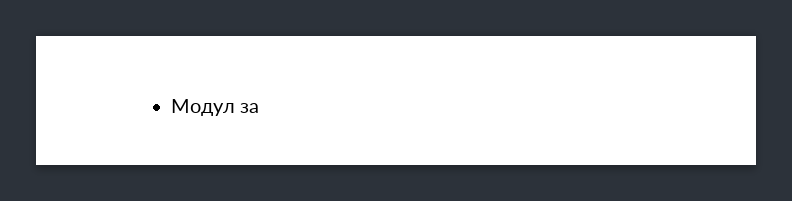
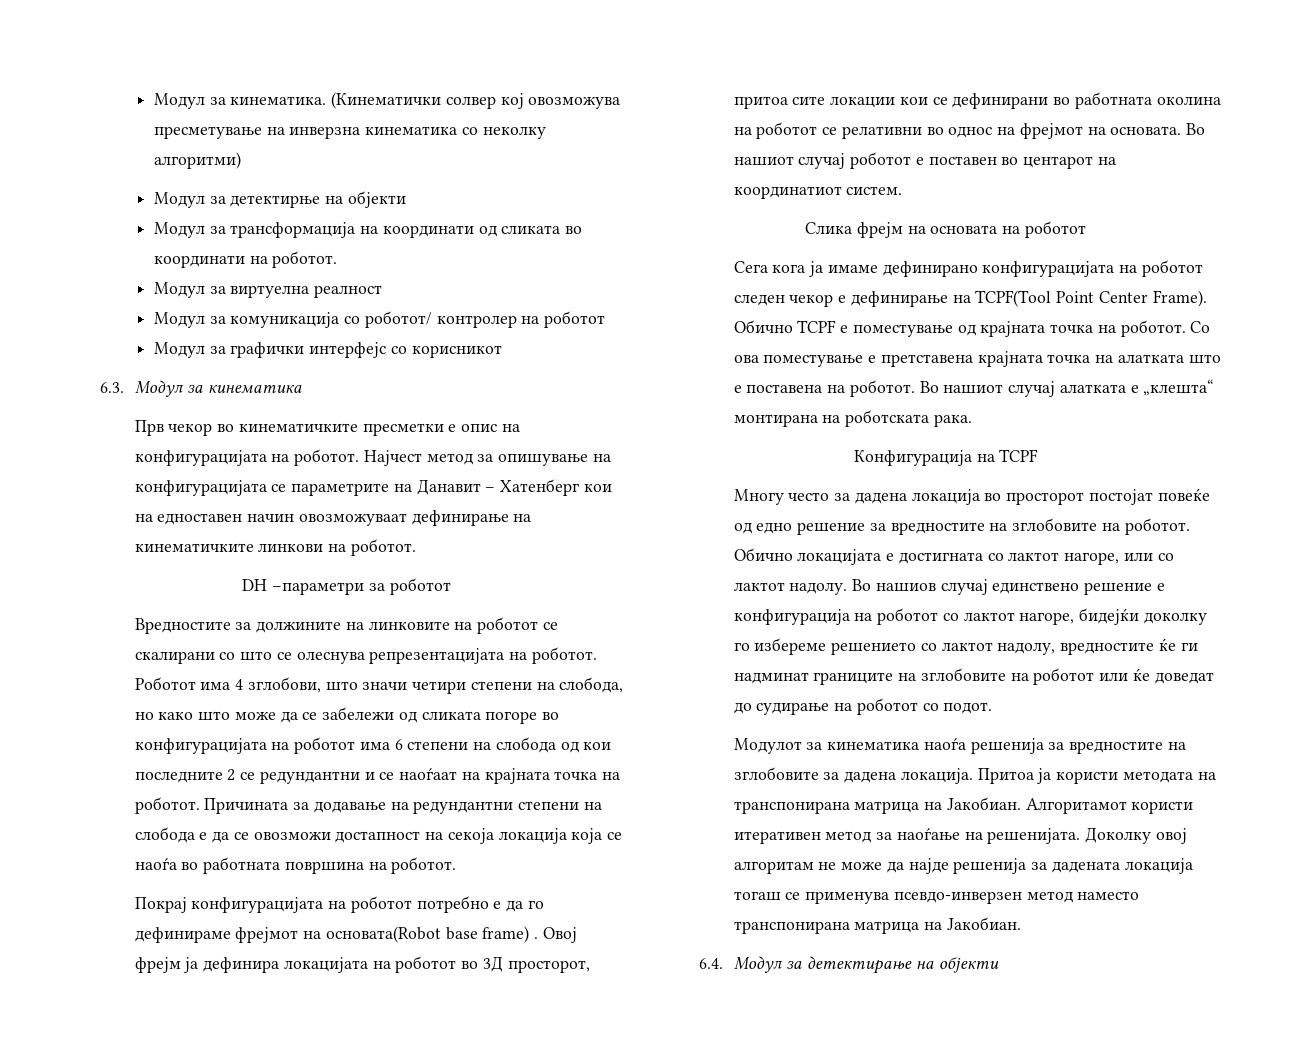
- Модул за
+ Модул за кинематика. (Кинематички солвер кој овозможува пресметување на инверзна кинематика со неколку алгоритми)
+ Модул за детектирње на објекти
+ Модул за трансформација на координати од сликата во координати на роботот.
+ Модул за виртуелна реалност
+ Модул за комуникација со роботот/ контролер на роботот
+ Модул за графички интерфејс со корисникот
+ 6.3. Модул за кинематика
+ Прв чекор во кинематичките пресметки е опис на конфигурацијата на роботот. Најчест метод за опишување на конфигурацијата се параметрите на Данавит – Хатенберг кои на едноставен начин овозможуваат дефинирање на кинематичките линкови на роботот.
+ DH –параметри за роботот
+ Вредностите за должините на линковите на роботот се скалирани со што се олеснува репрезентацијата на роботот. Роботот има 4 зглобови, што значи четири степени на слобода, но како што може да се забележи од сликата погоре во конфигурацијата на роботот има 6 степени на слобода од кои последните 2 се редундантни и се наоѓаат на крајната точка на роботот. Причината за додавање на редундантни степени на слобода е да се овозможи достапност на секоја локација која се наоѓа во работната површина на роботот.
+ Покрај конфигурацијата на роботот потребно е да го дефинираме фрејмот на основата(Robot base frame) . Овој фрејм ја дефинира локацијата на роботот во 3Д просторот, притоа сите локации кои се дефинирани во работната околина на роботот се релативни во однос на фрејмот на основата. Во нашиот случај роботот е поставен во центарот на координатиот систем.
+ Слика фрејм на основата на роботот
+ Сега кога ја имаме дефинирано конфигурацијата на роботот следен чекор е дефинирање на TCPF(Tool Point Center Frame). Обично TCPF е поместување од крајната точка на роботот. Со ова поместување е претставена крајната точка на алатката што е поставена на роботот. Во нашиот случај алатката е „клешта“ монтирана на роботската рака.
+ Конфигурација на TCPF
+ Многу често за дадена локација во просторот постојат повеќе од едно решение за вредностите на зглобовите на роботот. Обично локацијата е достигната со лактот нагоре, или со лактот надолу. Во нашиов случај единствено решение е конфигурација на роботот со лактот нагоре, бидејќи доколку го избереме решението со лактот надолу, вредностите ќе ги надминат границите на зглобовите на роботот или ќе доведат до судирање на роботот со подот.
+ Модулот за кинематика наоѓа решенија за вредностите на зглобовите за дадена локација. Притоа ја користи методата на транспонирана матрица на Јакобиан. Алгоритамот користи итеративен метод за наоѓање на решенијата. Доколку овој алгоритам не може да најде решенија за дадената локација тогаш се применува псевдо-инверзен метод наместо транспонирана матрица на Јакобиан.
+ 6.4. Модул за детектирање на објекти

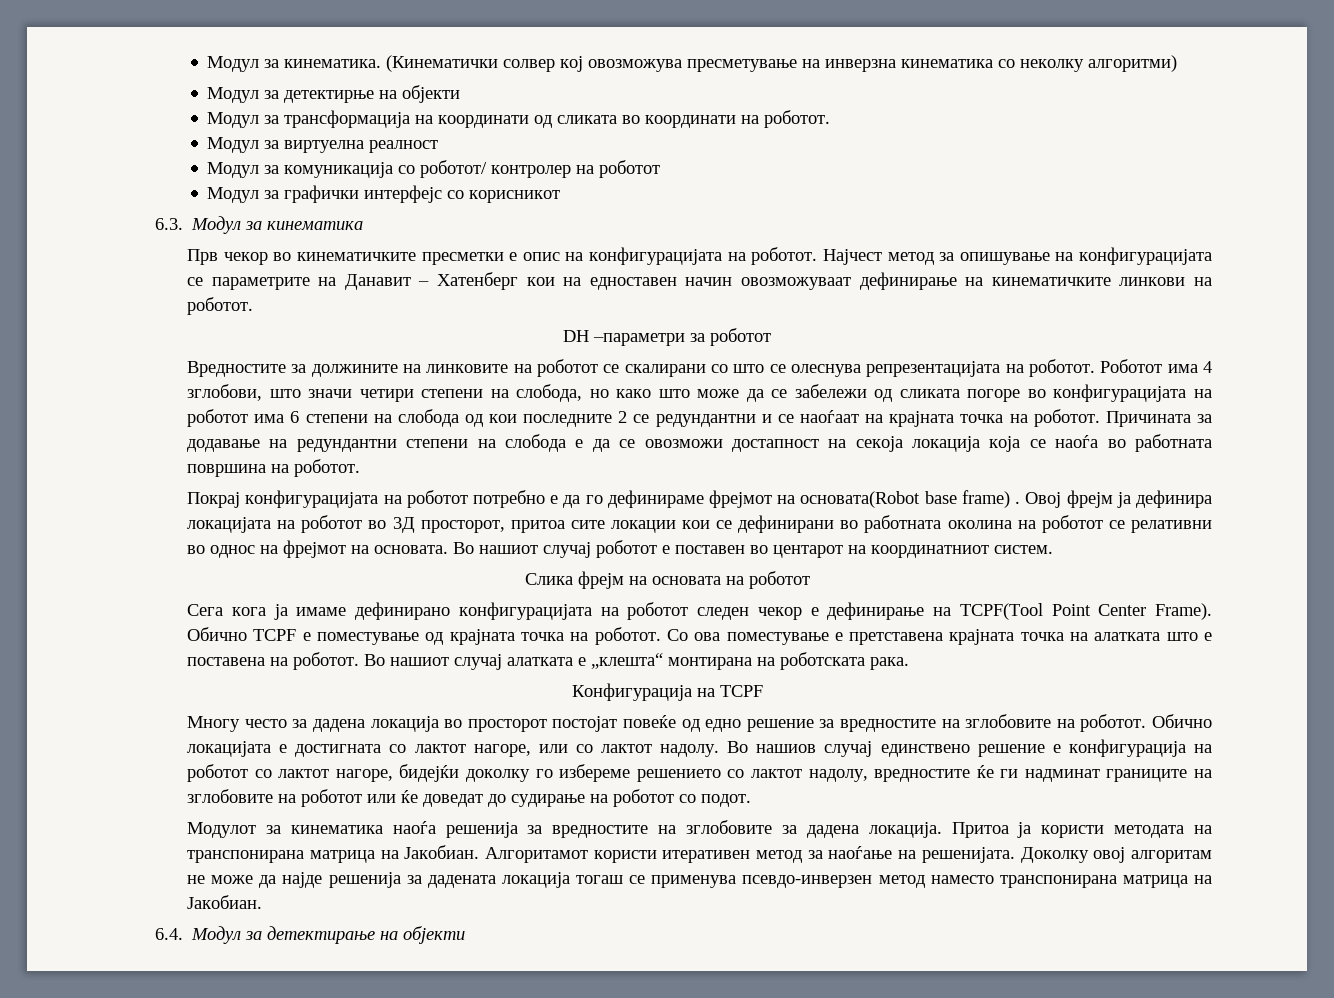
- Во нашиот случај роботот е поставен во центарот на координатиот систем.
+ Во нашиот случај роботот е поставен во центарот на координатниот систем.

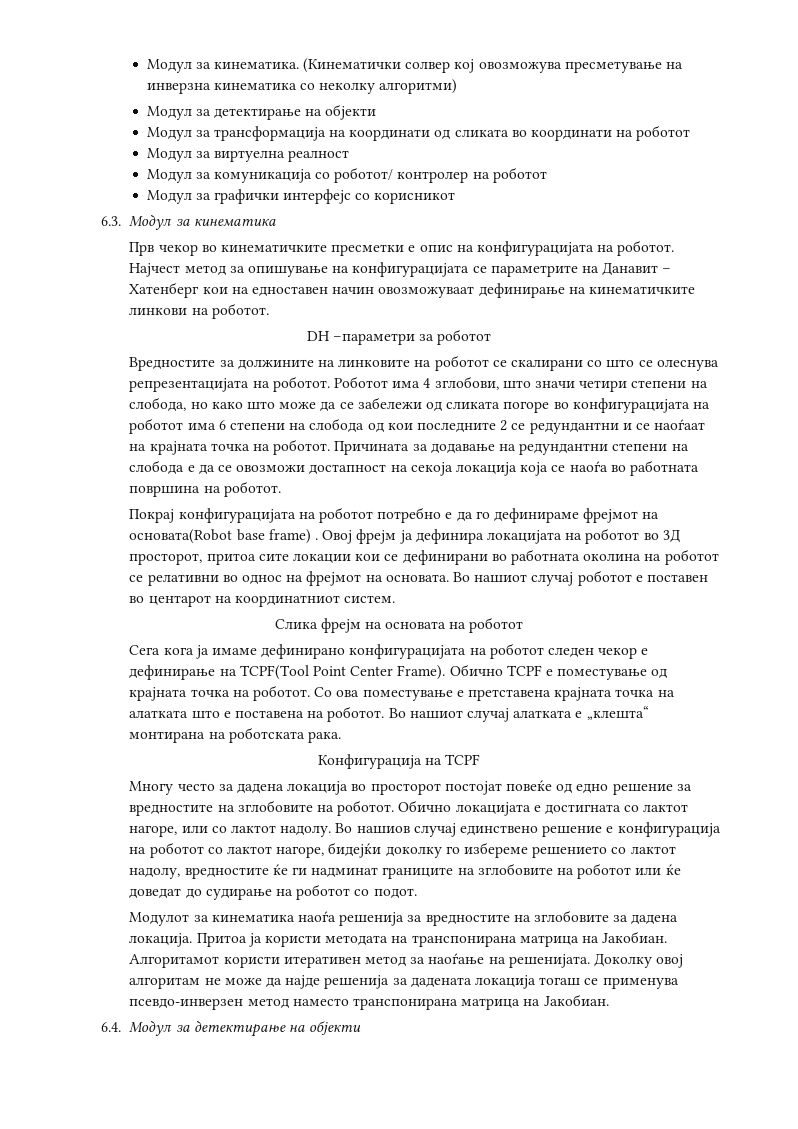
  (Кинематички солвер кој овозможува пресметување на инверзна кинематика со неколку алгоритми)
- Модул за детектирње на објекти
+ Модул за детектирање на објекти
- Модул за трансформација на координати од сликата во координати на роботот.
+ Модул за трансформација на координати од сликата во координати на роботот

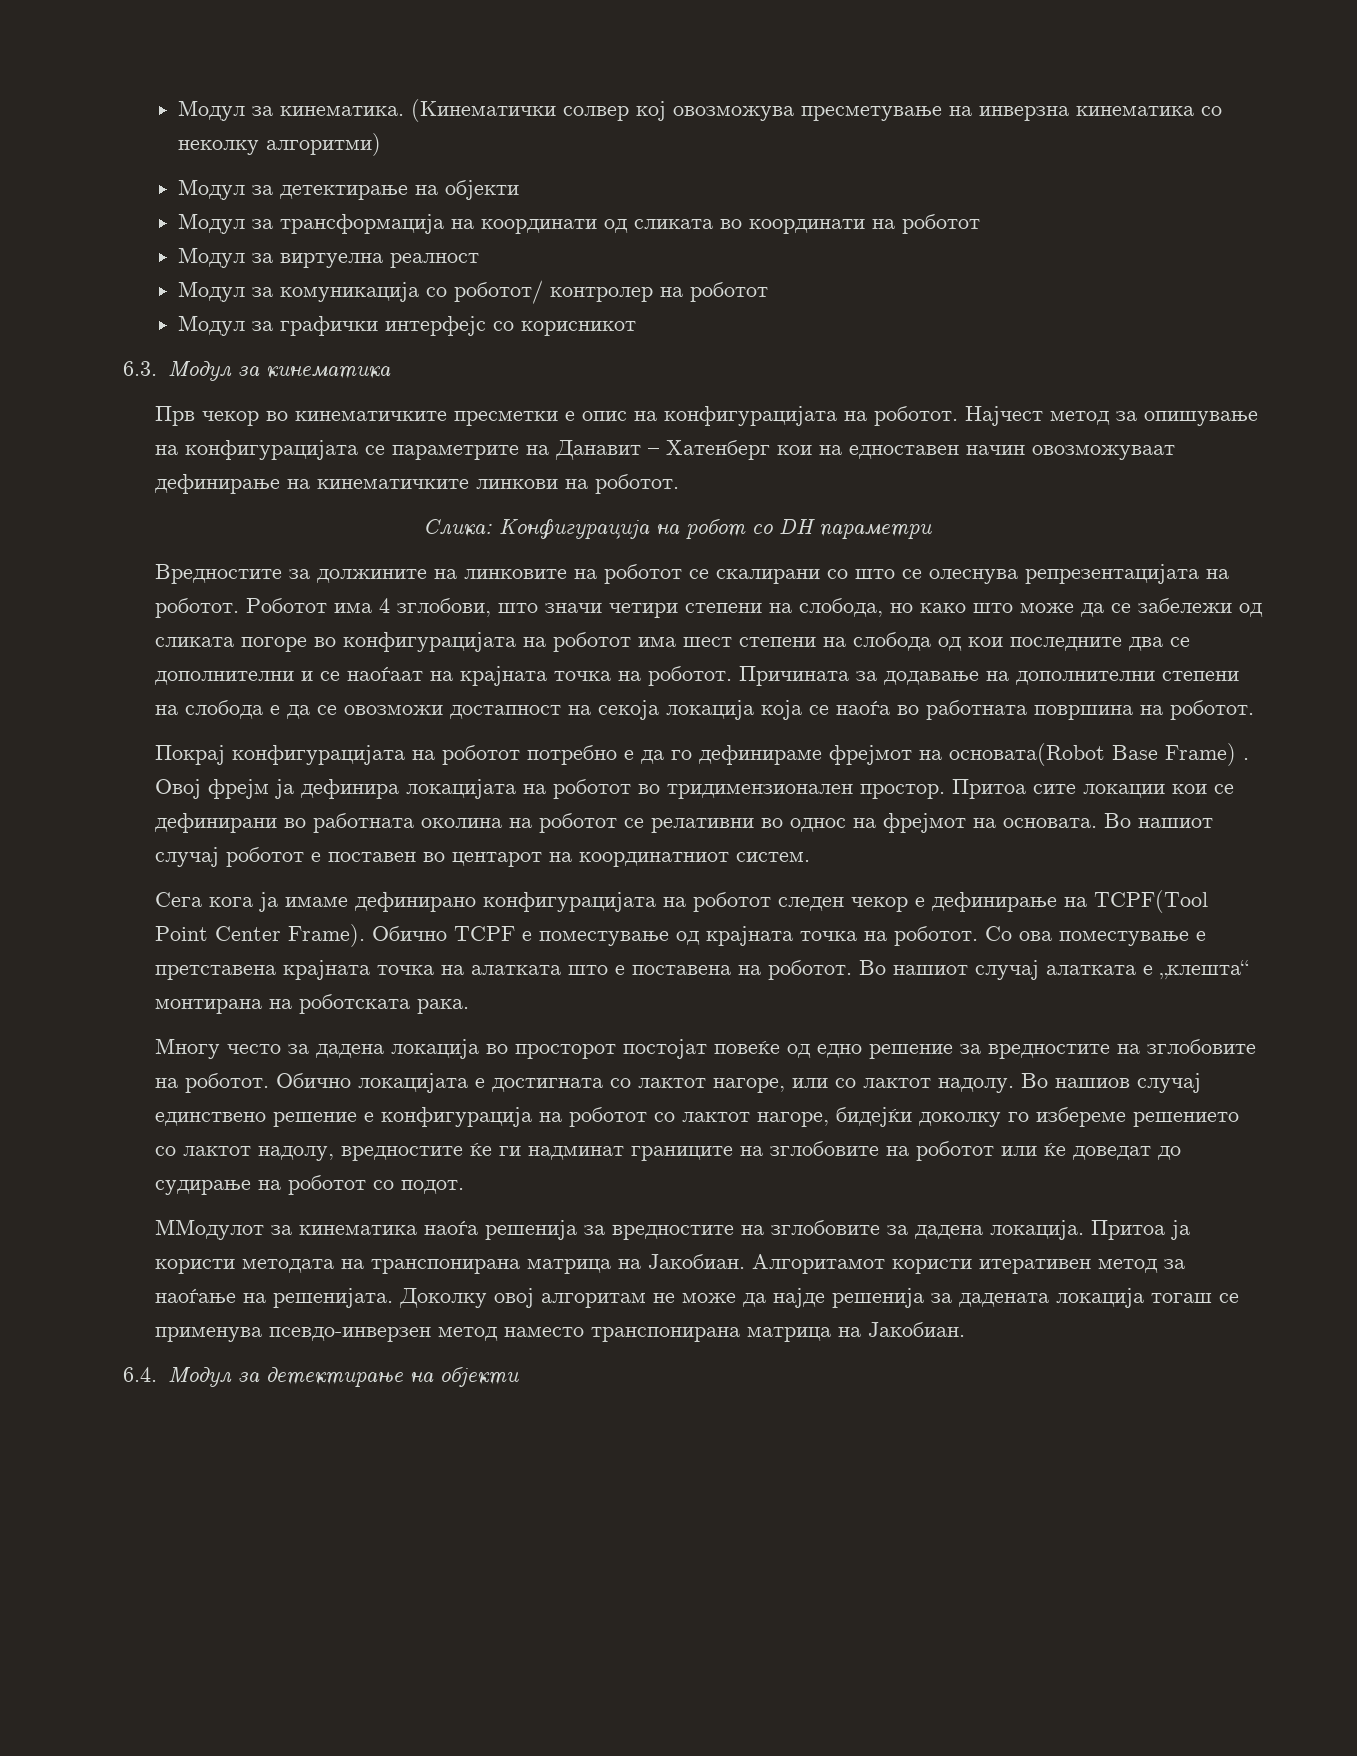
- DH –параметри за роботот
+ Слика: Конфигурација на робот со DH параметри
- Роботот има 4 зглобови, што значи четири степени на слобода, но како што може да се забележи од сликата погоре во конфигурацијата на роботот има 6 степени на слобода од кои последните 2 се редундантни и се наоѓаат на крајната точка на роботот.
+ Роботот има 4 зглобови, што значи четири степени на слобода, но како што може да се забележи од сликата погоре во конфигурацијата на роботот има шест степени на слобода од кои последните два се дополнителни и се наоѓаат на крајната точка на роботот.
- Причината за додавање на редундантни степени на слобода е да се овозможи достапност на секоја локација која се наоѓа во работната површина на роботот.
+ Причината за додавање на дополнителни степени на слобода е да се овозможи достапност на секоја локација која се наоѓа во работната површина на роботот.
- Покрај конфигурацијата на роботот потребно е да го дефинираме фрејмот на основата(Robot base frame) .
+ Покрај конфигурацијата на роботот потребно е да го дефинираме фрејмот на основата(Robot Base Frame) .
- Овој фрејм ја дефинира локацијата на роботот во 3Д просторот, притоа сите локации кои се дефинирани во работната околина на роботот се релативни во однос на фрејмот на основата.
+ Овој фрејм ја дефинира локацијата на роботот во тридимензионален простор. Притоа сите локации кои се дефинирани во работната околина на роботот се релативни во однос на фрејмот на основата.
- Слика фрејм на основата на роботот
- Конфигурација на TCPF
- Модулот за кинематика наоѓа решенија за вредностите на зглобовите за дадена локација.
+ ММодулот за кинематика наоѓа решенија за вредностите на зглобовите за дадена локација.

